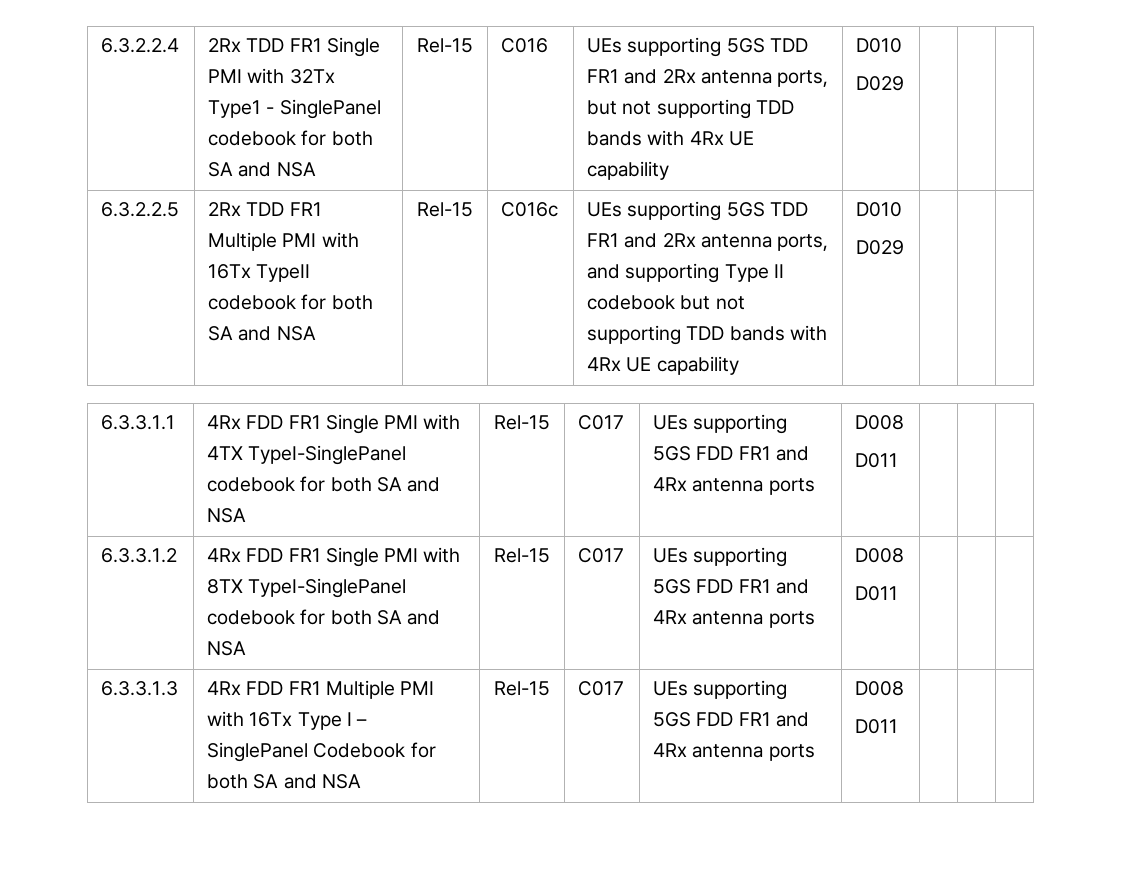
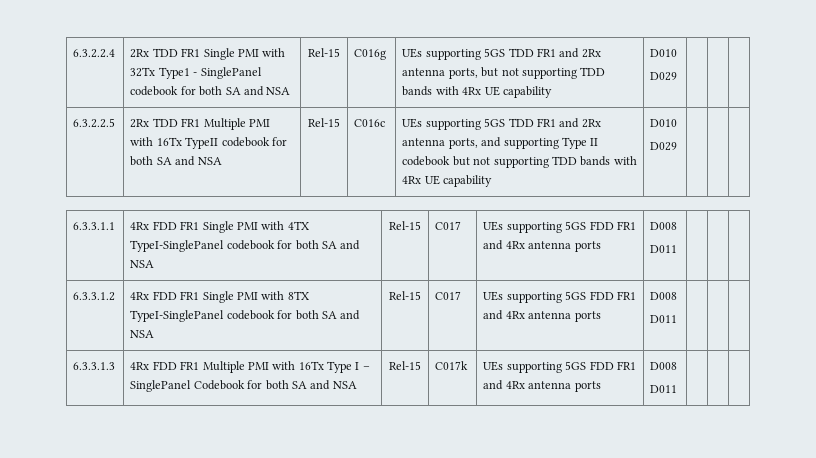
- 6.3.2.2.4 | 2Rx TDD FR1 Single PMI with 32Tx Type1 - SinglePanel codebook for both SA and NSA | Rel-15 | C016 | UEs supporting 5GS TDD FR1 and 2Rx antenna ports, but not supporting TDD bands with 4Rx UE capability | D010
+ 6.3.2.2.4 | 2Rx TDD FR1 Single PMI with 32Tx Type1 - SinglePanel codebook for both SA and NSA | Rel-15 | C016g | UEs supporting 5GS TDD FR1 and 2Rx antenna ports, but not supporting TDD bands with 4Rx UE capability | D010
- 6.3.3.1.3 | 4Rx FDD FR1 Multiple PMI with 16Tx Type I – SinglePanel Codebook for both SA and NSA | Rel-15 | C017 | UEs supporting 5GS FDD FR1 and 4Rx antenna ports | D008
+ 6.3.3.1.3 | 4Rx FDD FR1 Multiple PMI with 16Tx Type I – SinglePanel Codebook for both SA and NSA | Rel-15 | C017k | UEs supporting 5GS FDD FR1 and 4Rx antenna ports | D008

